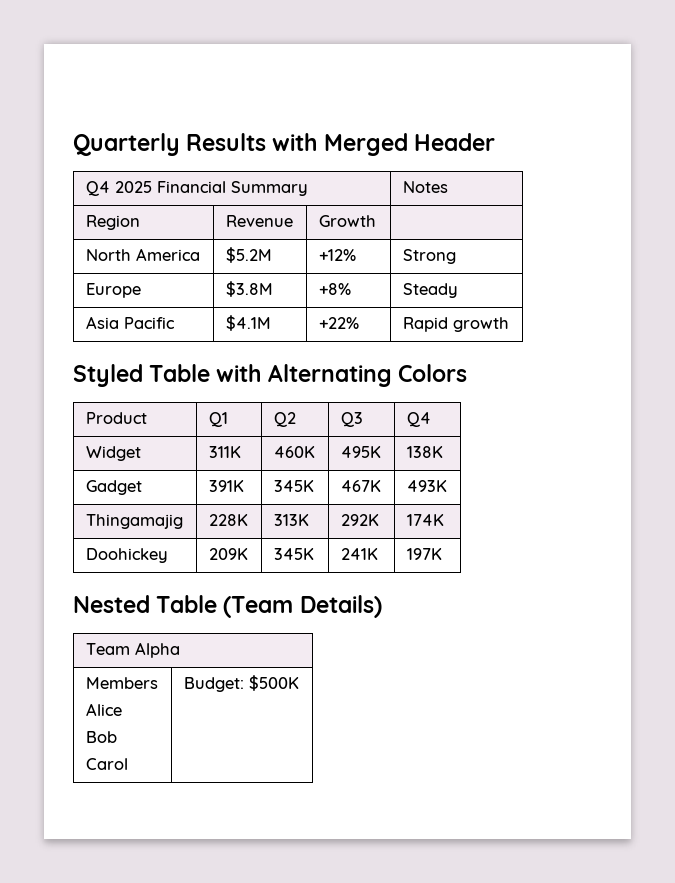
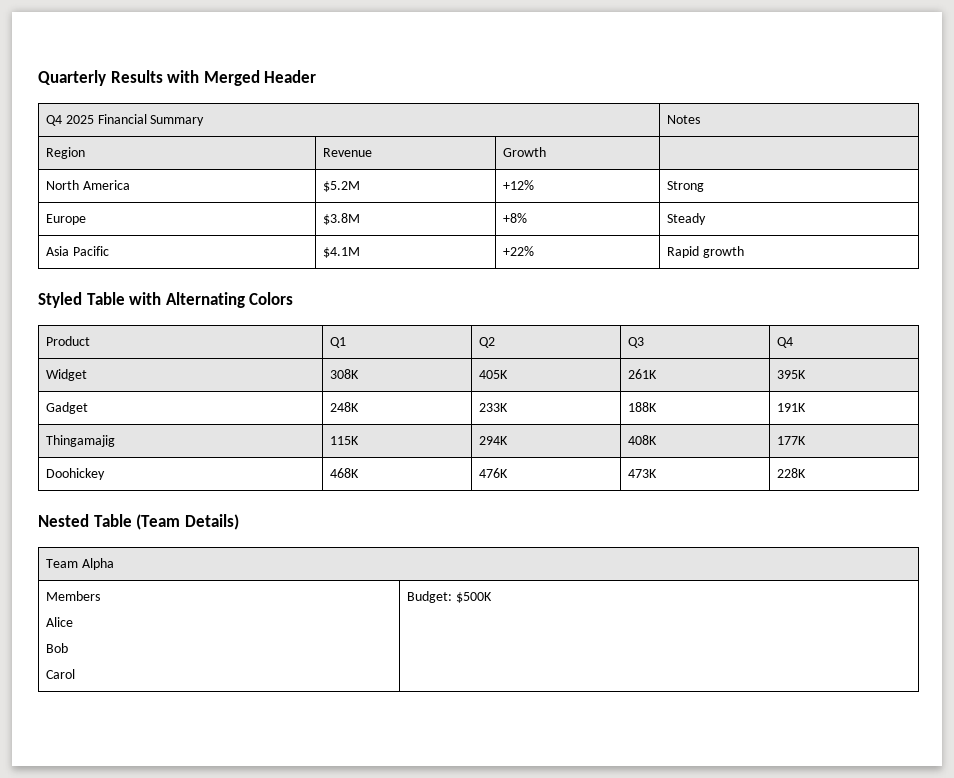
- Widget | 311K | 460K | 495K | 138K
- Gadget | 391K | 345K | 467K | 493K
- Thingamajig | 228K | 313K | 292K | 174K
- Doohickey | 209K | 345K | 241K | 197K
+ Widget | 308K | 405K | 261K | 395K
+ Gadget | 248K | 233K | 188K | 191K
+ Thingamajig | 115K | 294K | 408K | 177K
+ Doohickey | 468K | 476K | 473K | 228K

